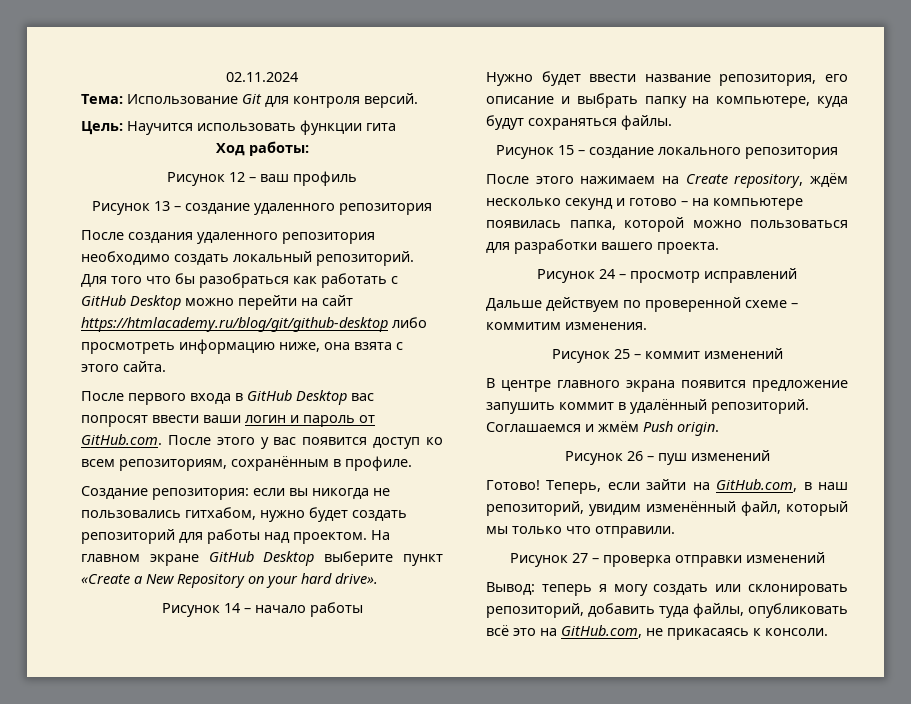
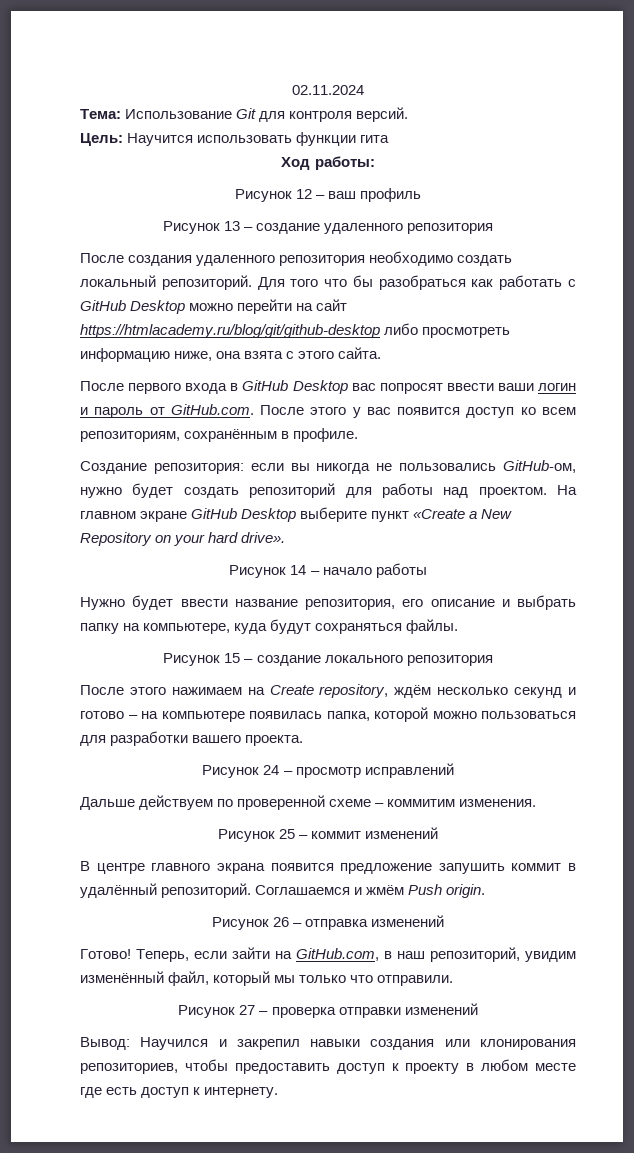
- Создание репозитория: если вы никогда не пользовались гитхабом, нужно будет создать репозиторий для работы над проектом.
+ Создание репозитория: если вы никогда не пользовались GitHub-ом, нужно будет создать репозиторий для работы над проектом.
- Рисунок 26 – пуш изменений
+ Рисунок 26 – отправка изменений
- Вывод: теперь я могу создать или склонировать репозиторий, добавить туда файлы, опубликовать всё это на GitHub.com, не прикасаясь к консоли.
+ Вывод: Научился и закрепил навыки создания или клонирования репозиториев, чтобы предоставить доступ к проекту в любом месте где есть доступ к интернету.

